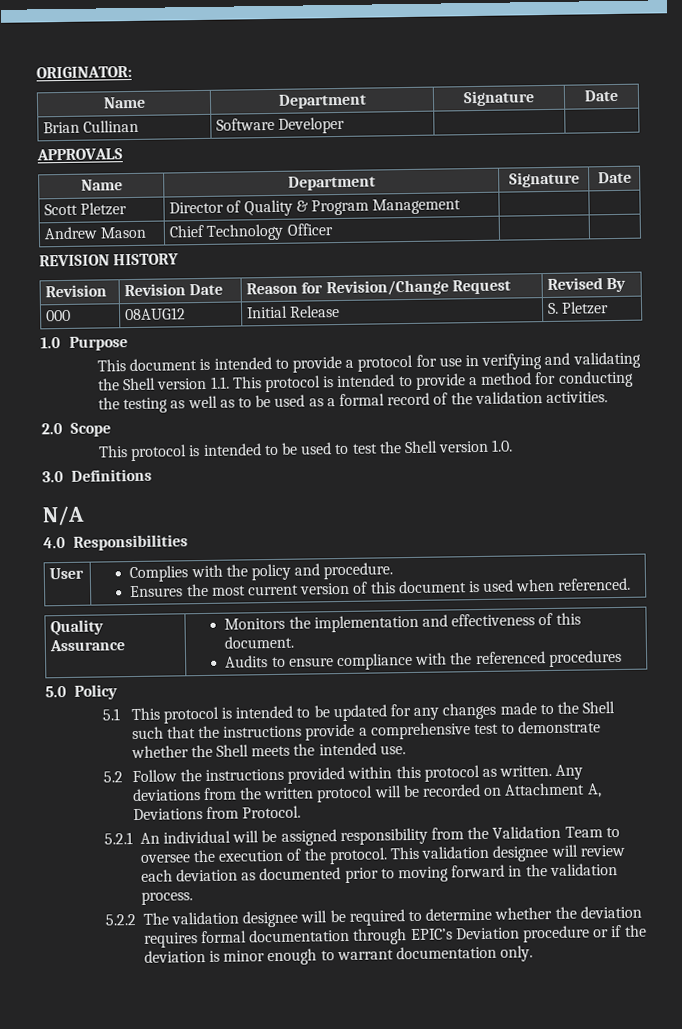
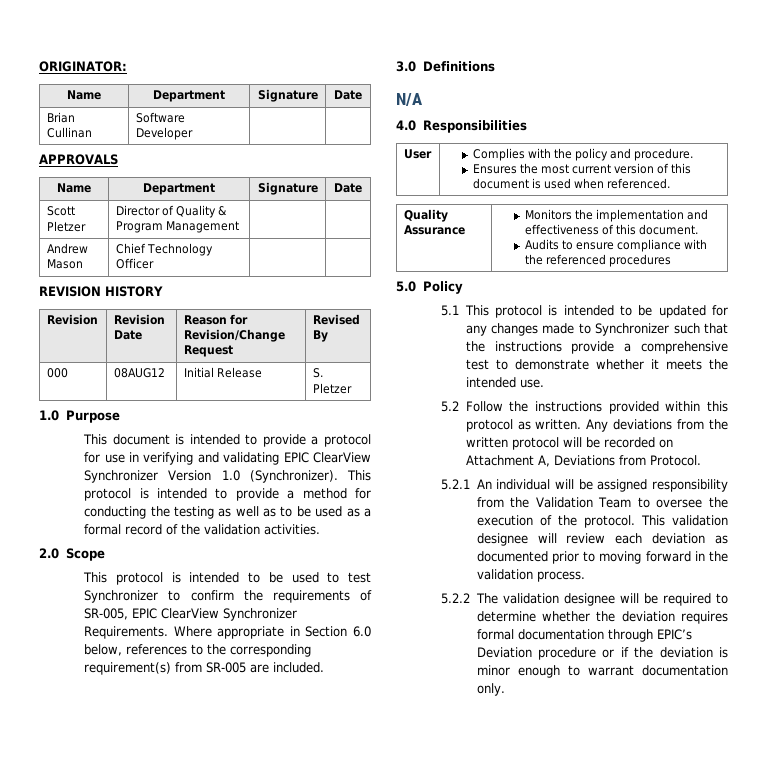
- This document is intended to provide a protocol for use in verifying and validating the Shell version 1.1. This protocol is intended to provide a method for conducting the testing as well as to be used as a formal record of the validation activities.
+ This document is intended to provide a protocol for use in verifying and validating EPIC ClearView Synchronizer Version 1.0 (Synchronizer). This protocol is intended to provide a method for conducting the testing as well as to be used as a formal record of the validation activities.
- This protocol is intended to be used to test the Shell version 1.0.
+ This protocol is intended to be used to test Synchronizer to confirm the requirements of SR-005, EPIC ClearView Synchronizer Requirements. Where appropriate in Section 6.0 below, references to the corresponding requirement(s) from SR-005 are included.
- 5.1 This protocol is intended to be updated for any changes made to the Shell such that the instructions provide a comprehensive test to demonstrate whether the Shell meets the intended use.
+ 5.1 This protocol is intended to be updated for any changes made to Synchronizer such that the instructions provide a comprehensive test to demonstrate whether it meets the intended use.

